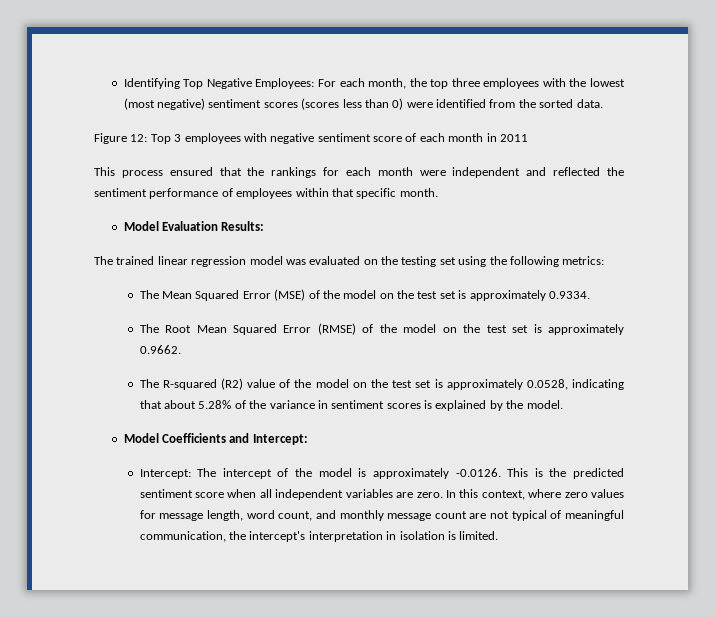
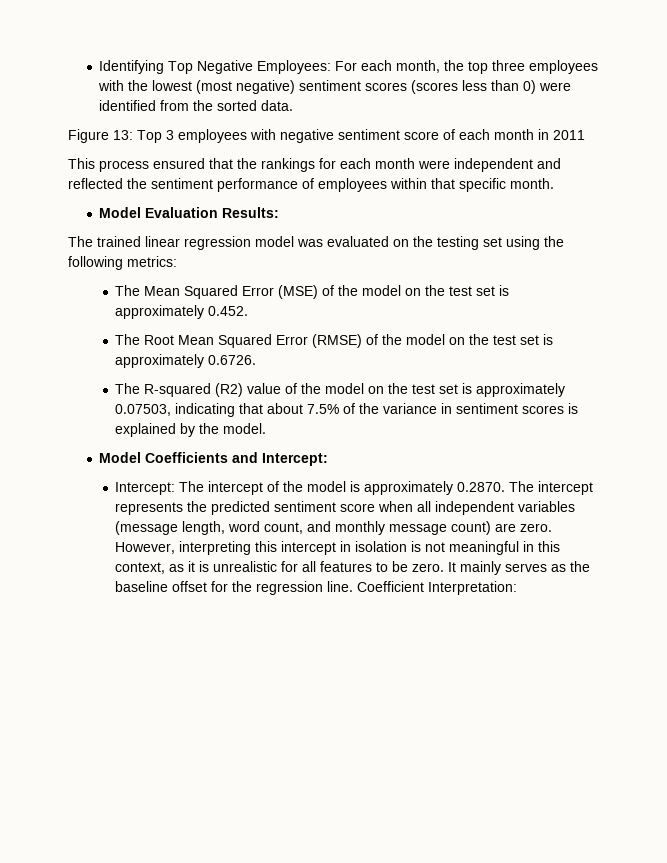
- Figure 12: Top 3 employees with negative sentiment score of each month in 2011
+ Figure 13: Top 3 employees with negative sentiment score of each month in 2011
- The Mean Squared Error (MSE) of the model on the test set is approximately 0.9334.
+ The Mean Squared Error (MSE) of the model on the test set is approximately 0.452.
- The Root Mean Squared Error (RMSE) of the model on the test set is approximately 0.9662.
+ The Root Mean Squared Error (RMSE) of the model on the test set is approximately 0.6726.
- The R-squared (R2) value of the model on the test set is approximately 0.0528, indicating that about 5.28% of the variance in sentiment scores is explained by the model.
+ The R-squared (R2) value of the model on the test set is approximately 0.07503, indicating that about 7.5% of the variance in sentiment scores is explained by the model.
- Intercept: The intercept of the model is approximately -0.0126. This is the predicted sentiment score when all independent variables are zero. In this context, where zero values for message length, word count, and monthly message count are not typical of meaningful communication, the intercept's interpretation in isolation is limited.
+ Intercept: The intercept of the model is approximately 0.2870. The intercept represents the predicted sentiment score when all independent variables (message length, word count, and monthly message count) are zero. However, interpreting this intercept in isolation is not meaningful in this context, as it is unrealistic for all features to be zero. It mainly serves as the baseline offset for the regression line. Coefficient Interpretation:

